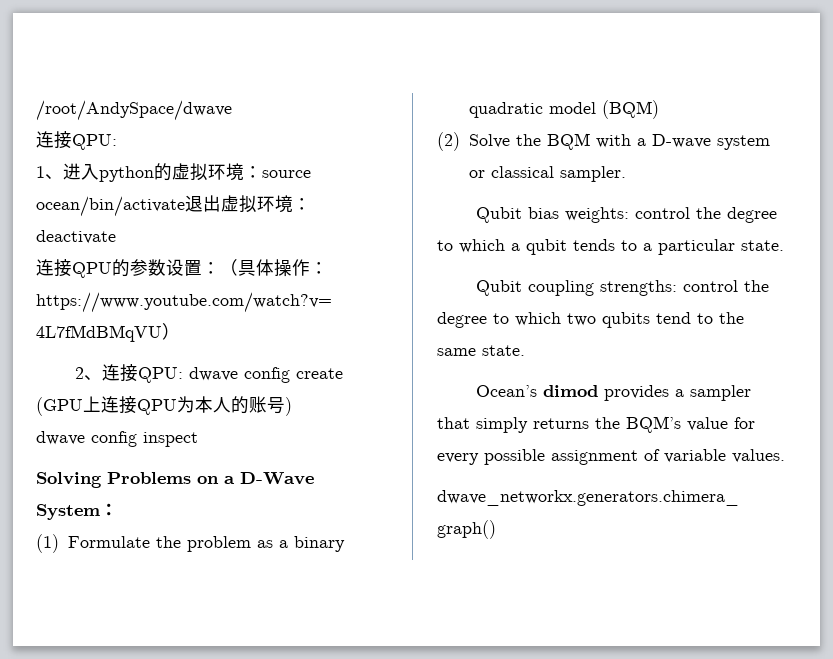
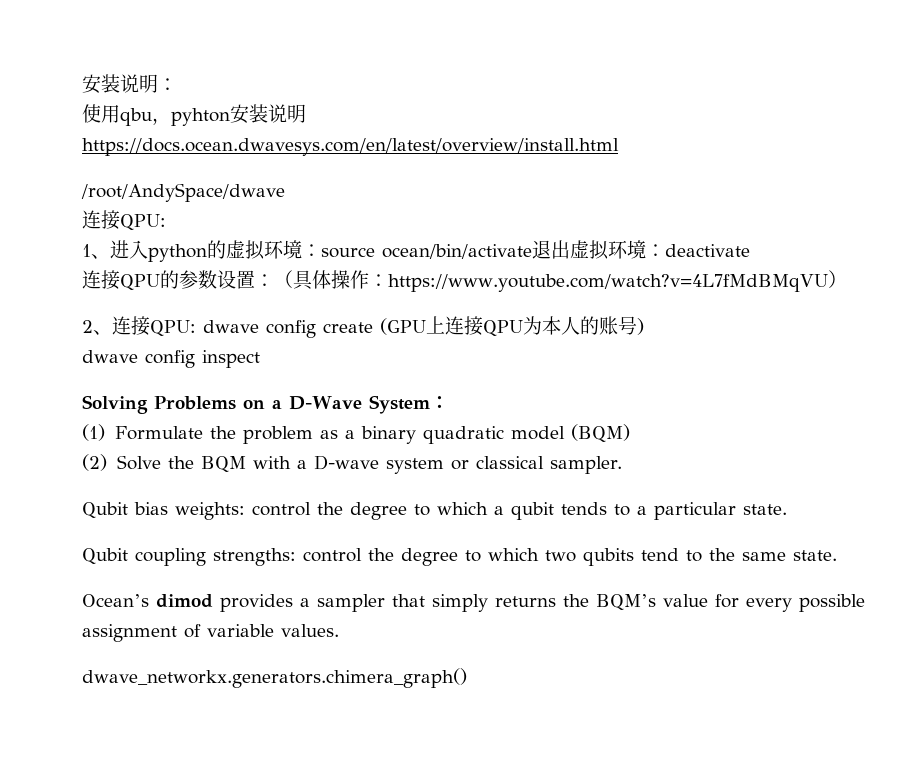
+ 安装说明：
+ 使用qbu，pyhton安装说明
+ https://docs.ocean.dwavesys.com/en/latest/overview/install.html

